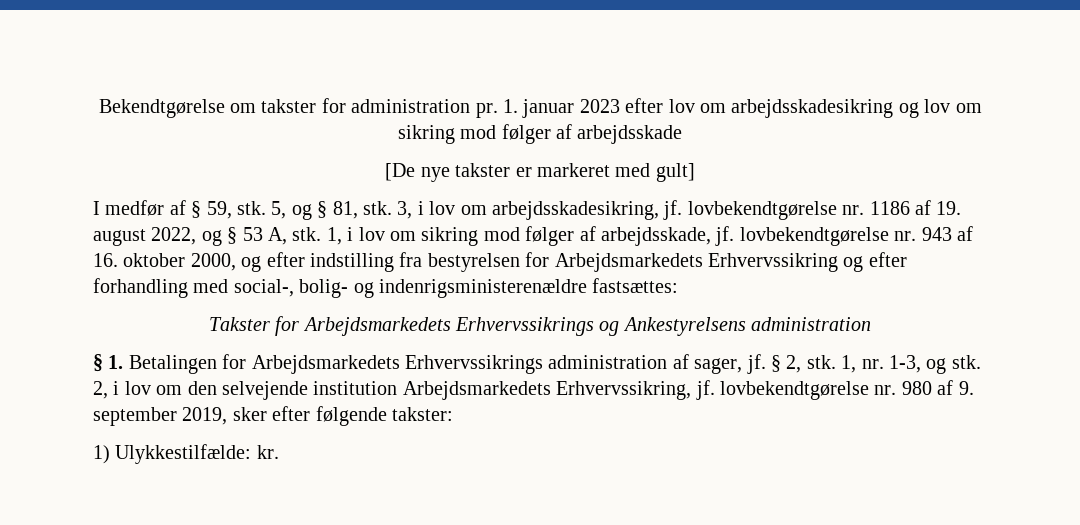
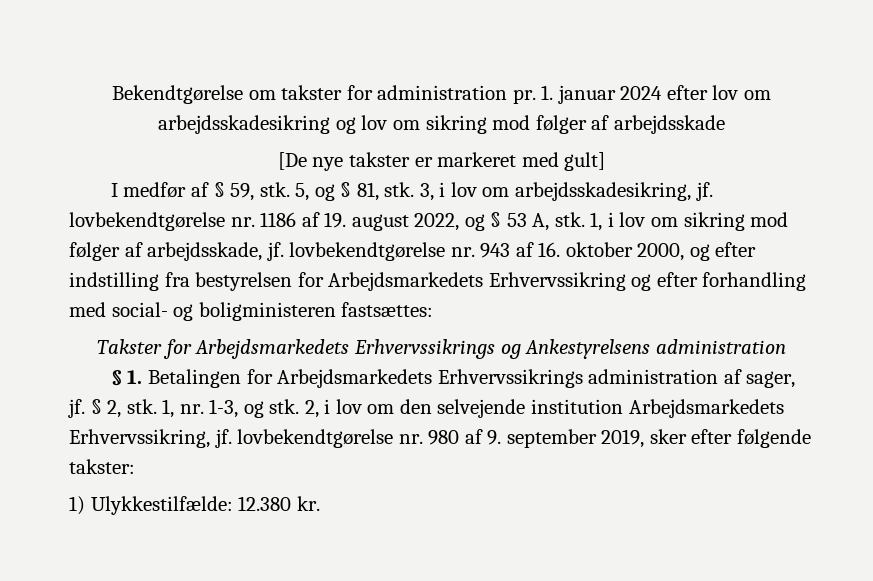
- 1. januar 2023 efter lov om arbejdsskadesikring og lov om sikring mod følger af arbejdsskade
+ 1. januar 2024 efter lov om arbejdsskadesikring og lov om sikring mod følger af arbejdsskade
- 1, i lov om sikring mod følger af arbejdsskade, jf. lovbekendtgørelse nr. 943 af 16. oktober 2000, og efter indstilling fra bestyrelsen for Arbejdsmarkedets Erhvervssikring og efter forhandling med social-, bolig- og indenrigsministerenældre fastsættes:
+ 1, i lov om sikring mod følger af arbejdsskade, jf. lovbekendtgørelse nr. 943 af 16. oktober 2000, og efter indstilling fra bestyrelsen for Arbejdsmarkedets Erhvervssikring og efter forhandling med social- og boligministeren fastsættes:
- 1) Ulykkestilfælde: kr.
+ 1) Ulykkestilfælde: 12.380 kr.

